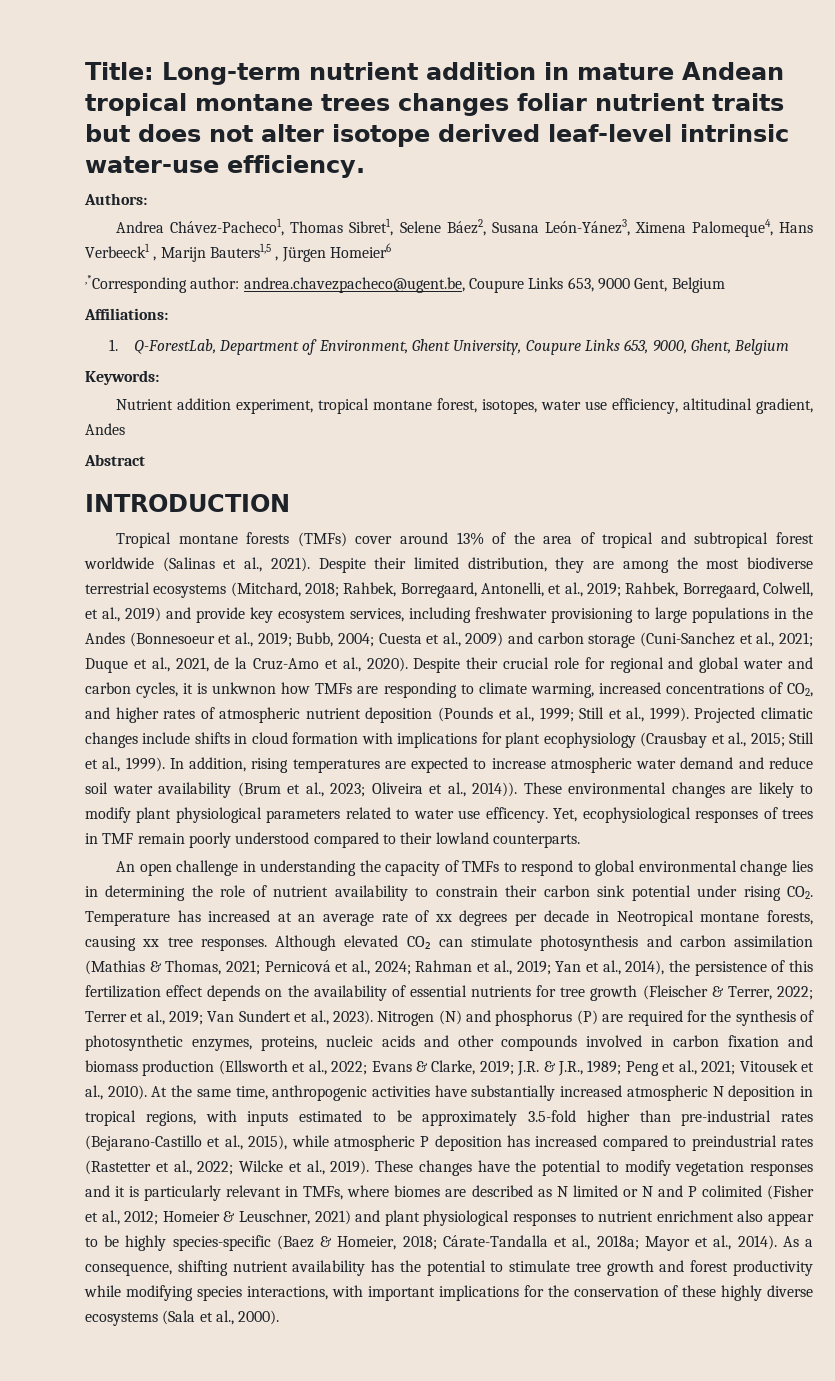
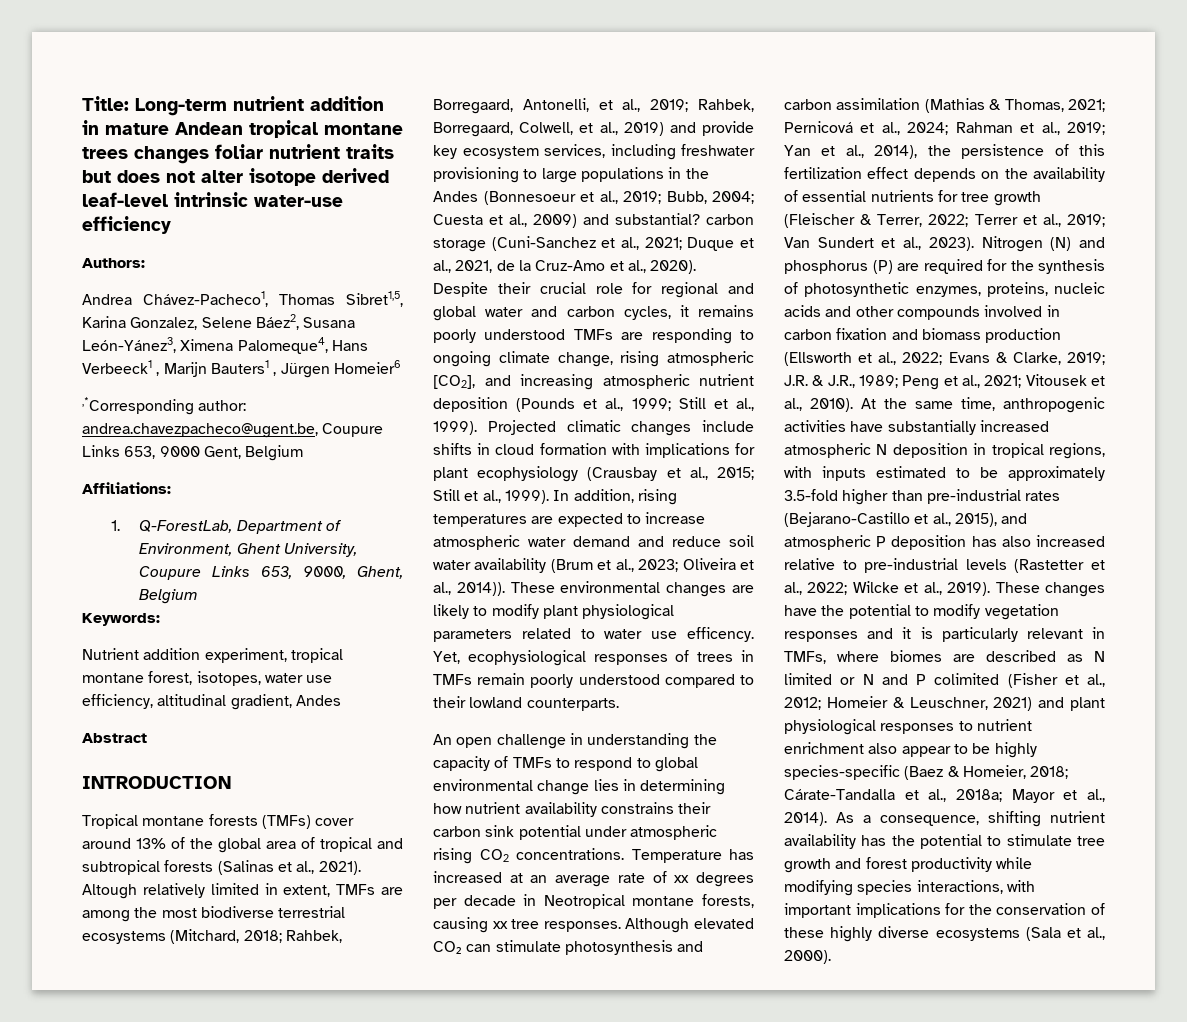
- Title: Long-term nutrient addition in mature Andean tropical montane trees changes foliar nutrient traits but does not alter isotope derived leaf-level intrinsic water-use efficiency.
+ Title: Long-term nutrient addition in mature Andean tropical montane trees changes foliar nutrient traits but does not alter isotope derived leaf-level intrinsic water-use efficiency
- Andrea Chávez-Pacheco1, Thomas Sibret1, Selene Báez2, Susana León-Yánez3, Ximena Palomeque4, Hans Verbeeck1 , Marijn Bauters1,5 , Jürgen Homeier6
+ Andrea Chávez-Pacheco1, Thomas Sibret1,5, Karina Gonzalez, Selene Báez2, Susana León-Yánez3, Ximena Palomeque4, Hans Verbeeck1 , Marijn Bauters1 , Jürgen Homeier6
- Tropical montane forests (TMFs) cover around 13% of the area of tropical and subtropical forest worldwide (Salinas et al., 2021).
+ Tropical montane forests (TMFs) cover around 13% of the global area of tropical and subtropical forests (Salinas et al., 2021).
- Despite their limited distribution, they are among the most biodiverse terrestrial ecosystems (Mitchard, 2018;
+ Altough relatively limited in extent, TMFs are among the most biodiverse terrestrial ecosystems (Mitchard, 2018;
- Cuesta et al., 2009) and carbon storage (Cuni-Sanchez et al., 2021;
+ Cuesta et al., 2009) and substantial? carbon storage (Cuni-Sanchez et al., 2021;
- Despite their crucial role for regional and global water and carbon cycles, it is unkwnon how TMFs are responding to climate warming, increased concentrations of CO2, and higher rates of atmospheric nutrient deposition (Pounds et al., 1999; Still et al., 1999).
+ Despite their crucial role for regional and global water and carbon cycles, it remains poorly understood TMFs are responding to ongoing climate change, rising atmospheric [CO2], and increasing atmospheric nutrient deposition (Pounds et al., 1999; Still et al., 1999).
- Yet, ecophysiological responses of trees in TMF remain poorly understood compared to their lowland counterparts.
+ Yet, ecophysiological responses of trees in TMFs remain poorly understood compared to their lowland counterparts.
- An open challenge in understanding the capacity of TMFs to respond to global environmental change lies in determining the role of nutrient availability to constrain their carbon sink potential under rising CO2. Temperature has increased at an average rate of xx degrees per decade in Neotropical montane forests, causing xx tree responses.
+ An open challenge in understanding the capacity of TMFs to respond to global environmental change lies in determining how nutrient availability constrains their carbon sink potential under atmospheric rising CO2 concentrations. Temperature has increased at an average rate of xx degrees per decade in Neotropical montane forests, causing xx tree responses.
- At the same time, anthropogenic activities have substantially increased atmospheric N deposition in tropical regions, with inputs estimated to be approximately 3.5-fold higher than pre-industrial rates (Bejarano-Castillo et al., 2015), while atmospheric P deposition has increased compared to preindustrial rates (Rastetter et al., 2022; Wilcke et al., 2019).
+ At the same time, anthropogenic activities have substantially increased atmospheric N deposition in tropical regions, with inputs estimated to be approximately 3.5-fold higher than pre-industrial rates (Bejarano-Castillo et al., 2015), and atmospheric P deposition has also increased relative to pre-industrial levels (Rastetter et al., 2022; Wilcke et al., 2019).

